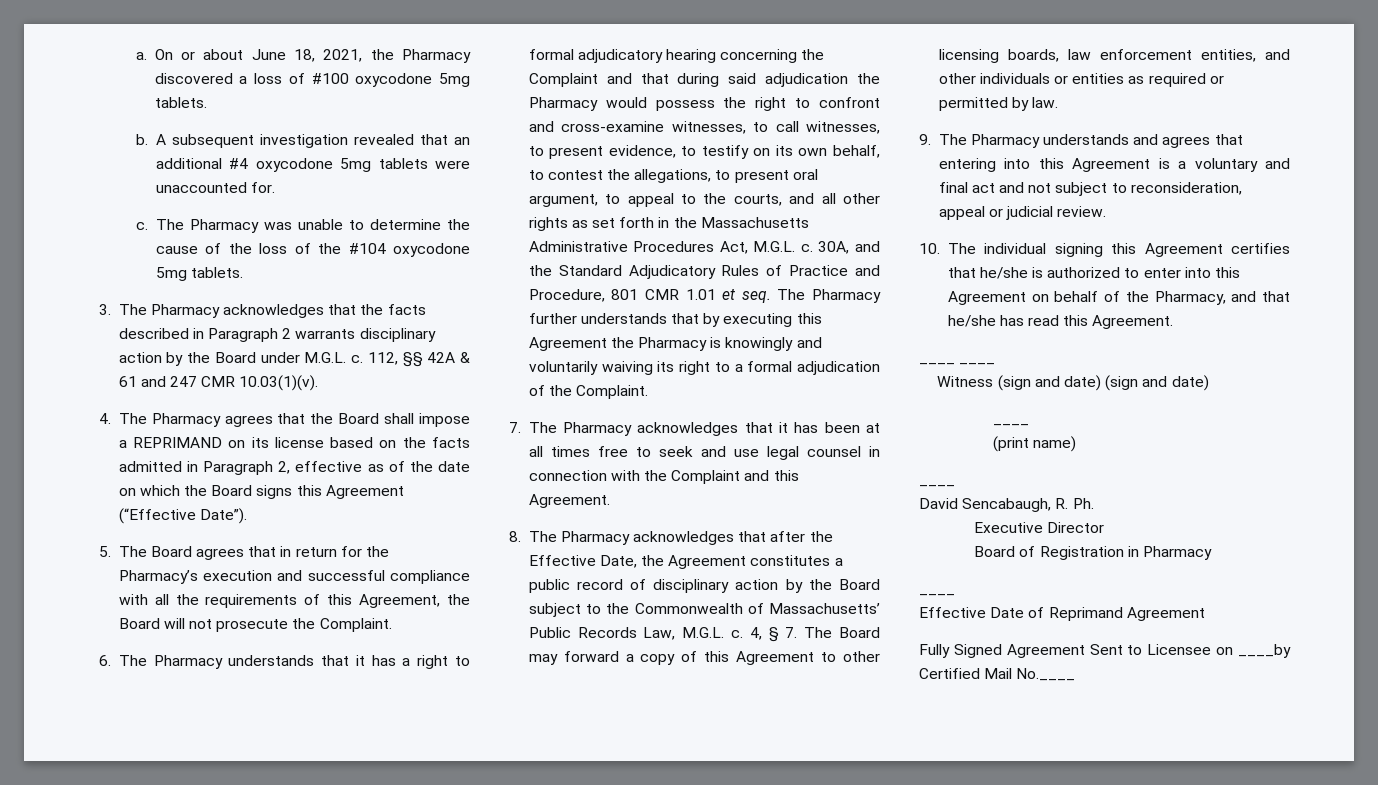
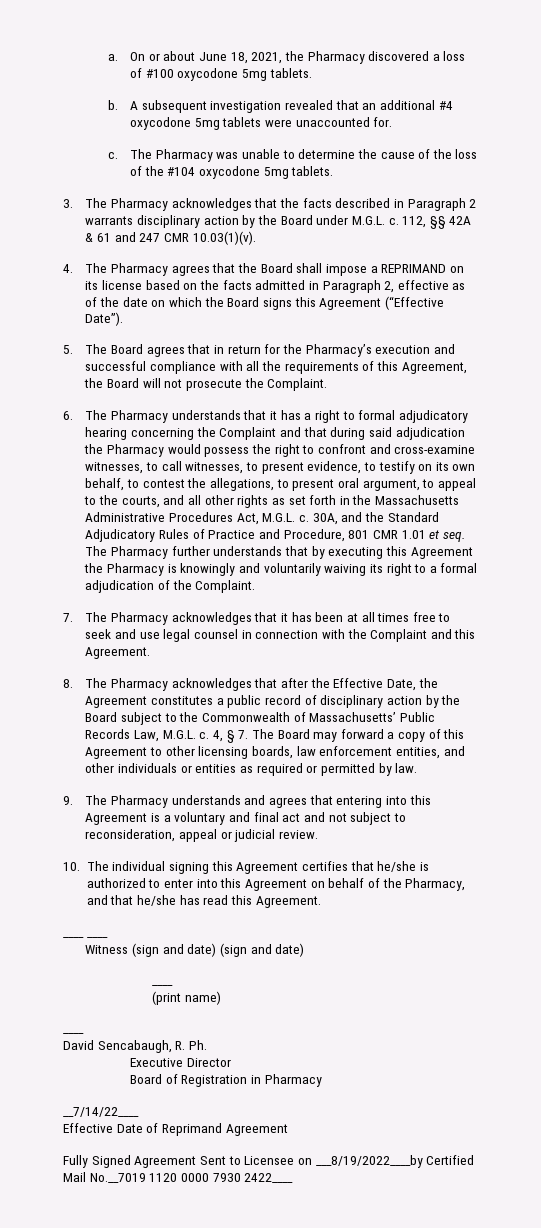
  Board of Registration in Pharmacy
- ____
+ __7/14/22____
- Fully Signed Agreement Sent to Licensee on ____by Certified Mail No.____
+ Fully Signed Agreement Sent to Licensee on ___8/19/2022____by Certified Mail No.__7019 1120 0000 7930 2422____

